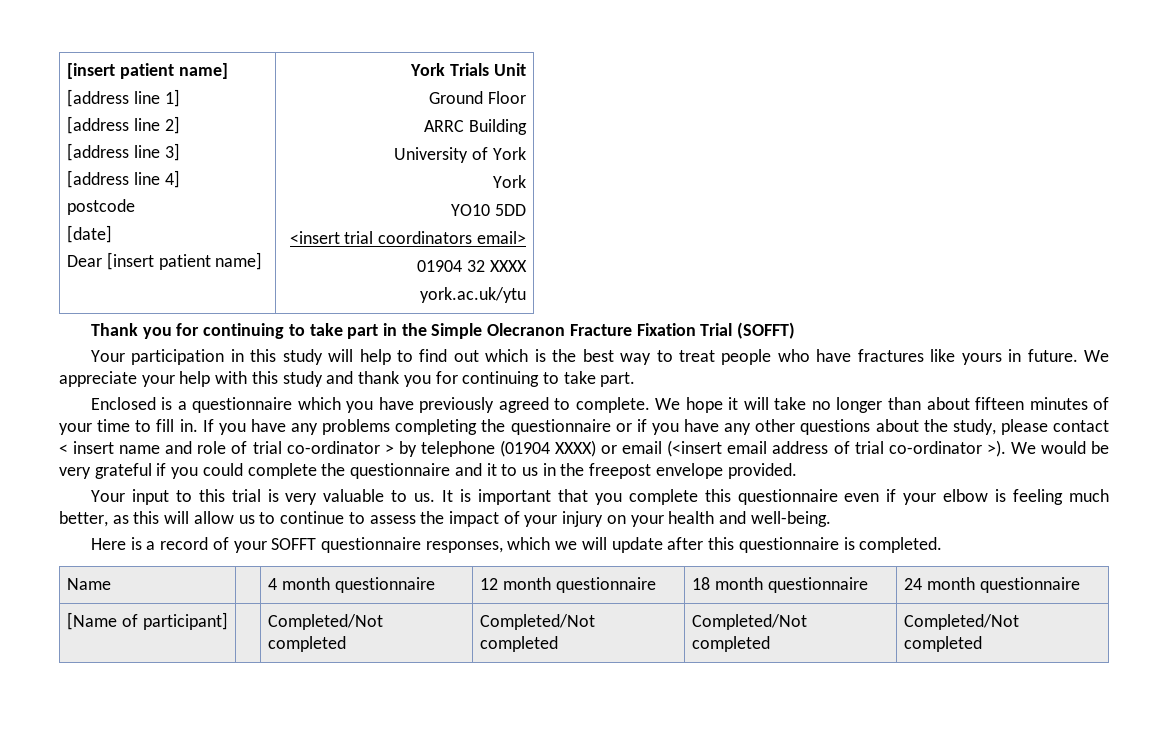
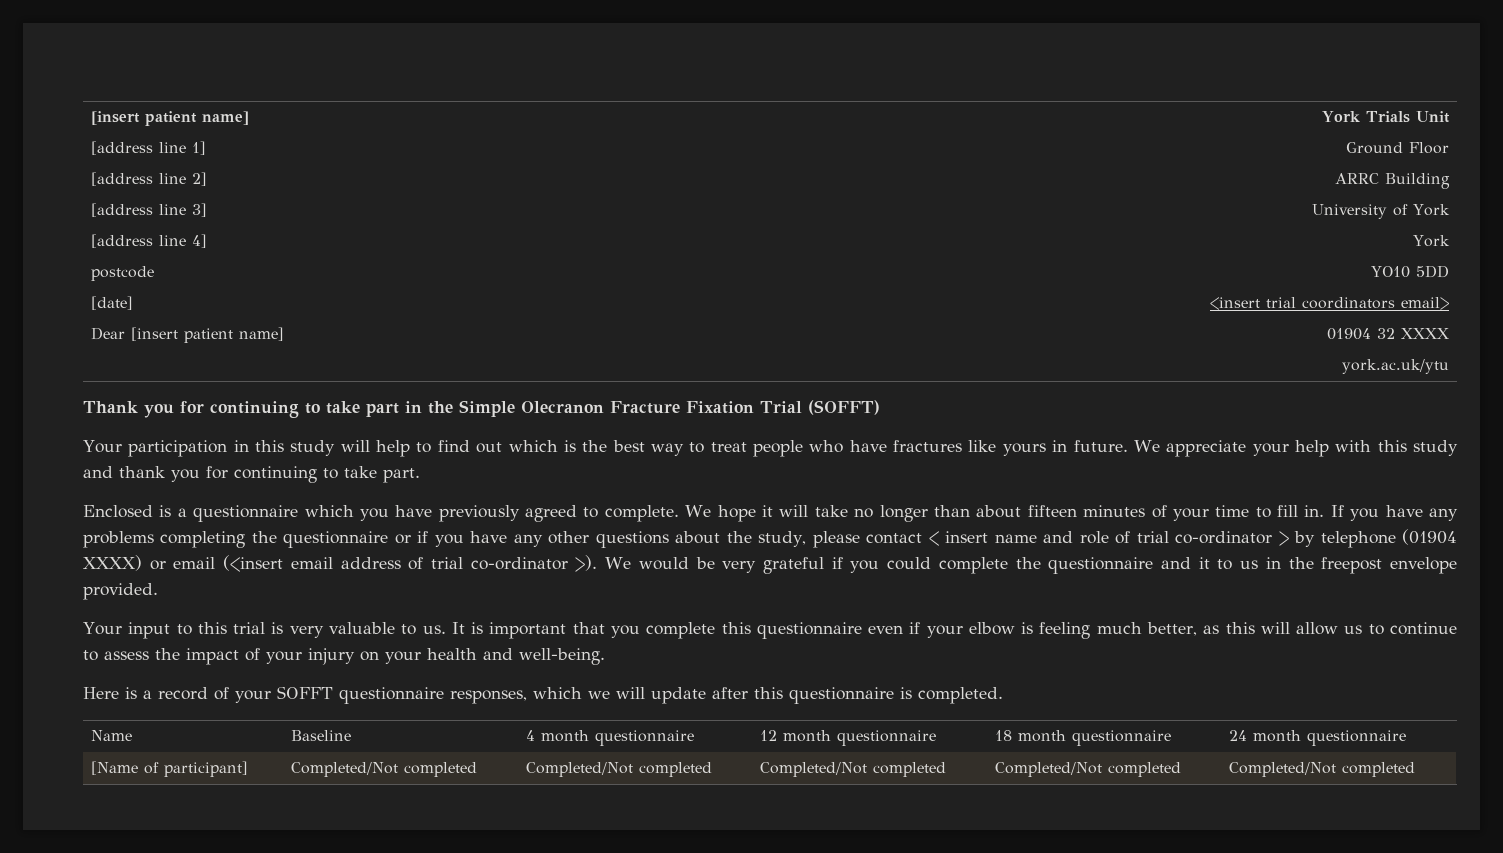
- Name | | 4 month questionnaire | 12 month questionnaire | 18 month questionnaire | 24 month questionnaire
+ Name | Baseline | 4 month questionnaire | 12 month questionnaire | 18 month questionnaire | 24 month questionnaire
- [Name of participant] | | Completed/Not completed | Completed/Not completed | Completed/Not completed | Completed/Not completed
+ [Name of participant] | Completed/Not completed | Completed/Not completed | Completed/Not completed | Completed/Not completed | Completed/Not completed

